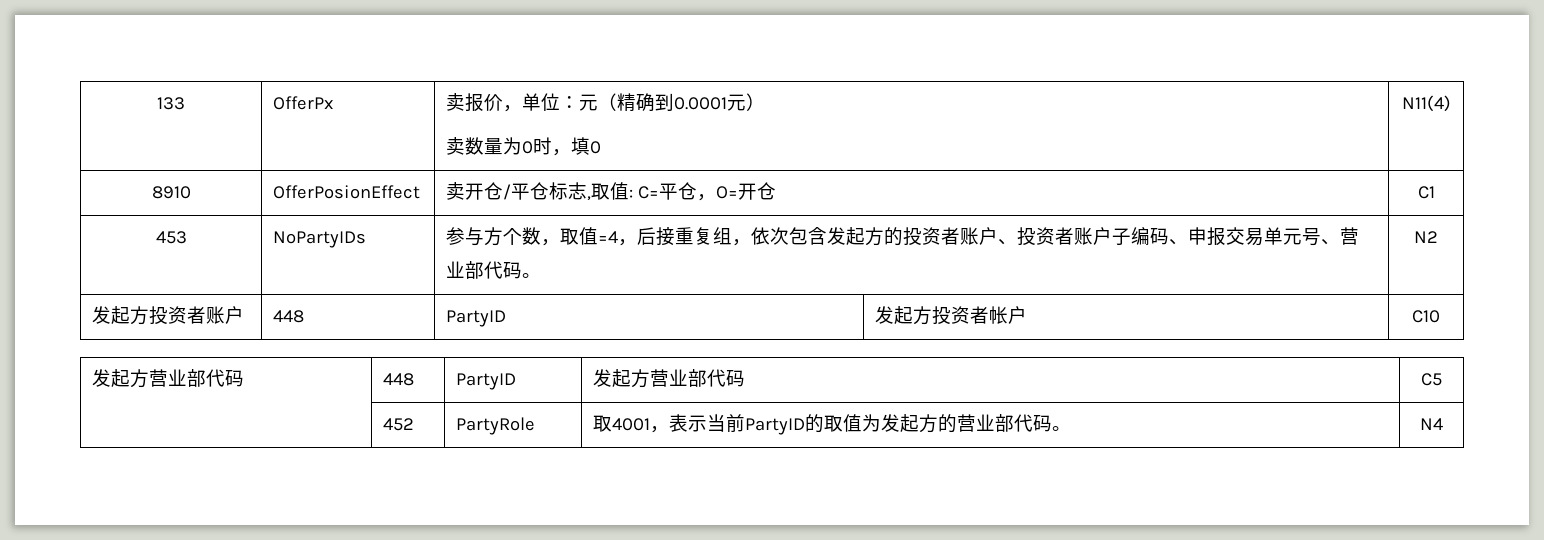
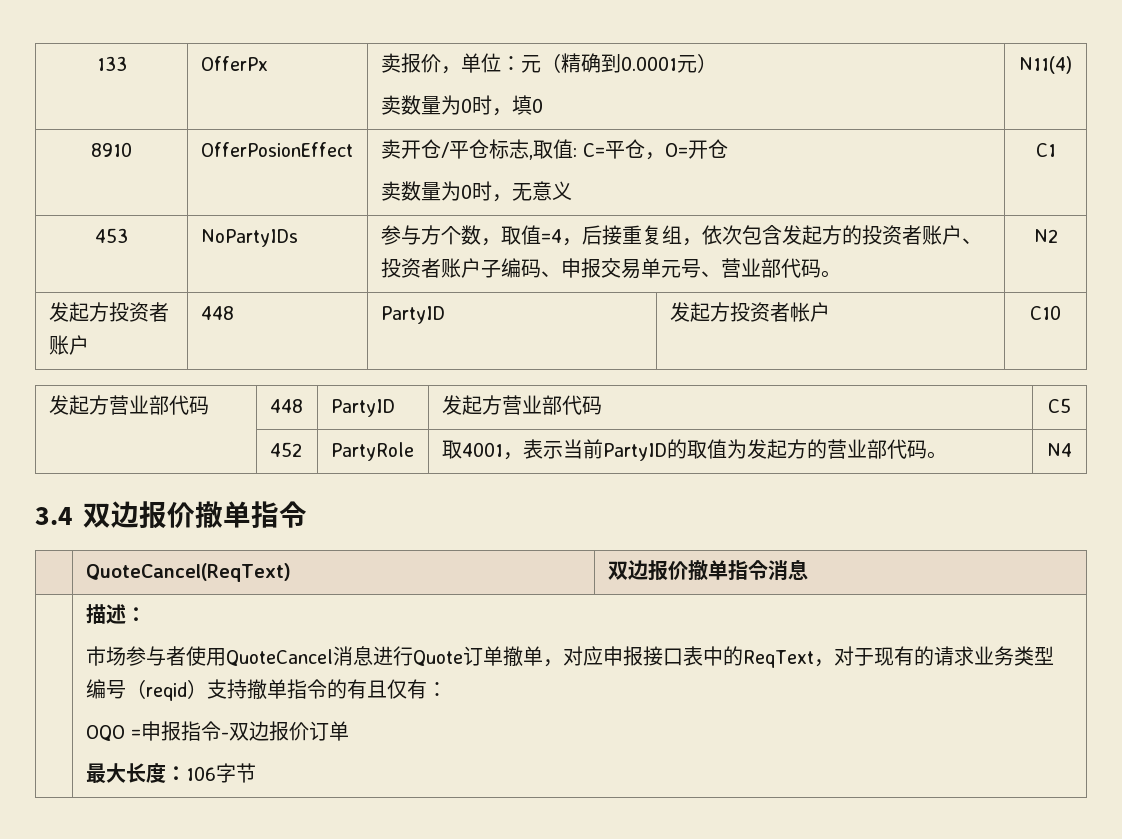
- 8910 | OfferPosionEffect | 卖开仓/平仓标志,取值: C=平仓，O=开仓 | C1
+ 8910 | OfferPosionEffect | 卖开仓/平仓标志,取值: C=平仓，O=开仓
+ 卖数量为0时，无意义 | C1
+ 3.4双边报价撤单指令
+ | QuoteCancel(ReqText) | 双边报价撤单指令消息
+ | 描述：
+ 市场参与者使用QuoteCancel消息进行Quote订单撤单，对应申报接口表中的ReqText，对于现有的请求业务类型编号（reqid）支持撤单指令的有且仅有：
+ OQO =申报指令-双边报价订单
+ 最大长度：106字节

